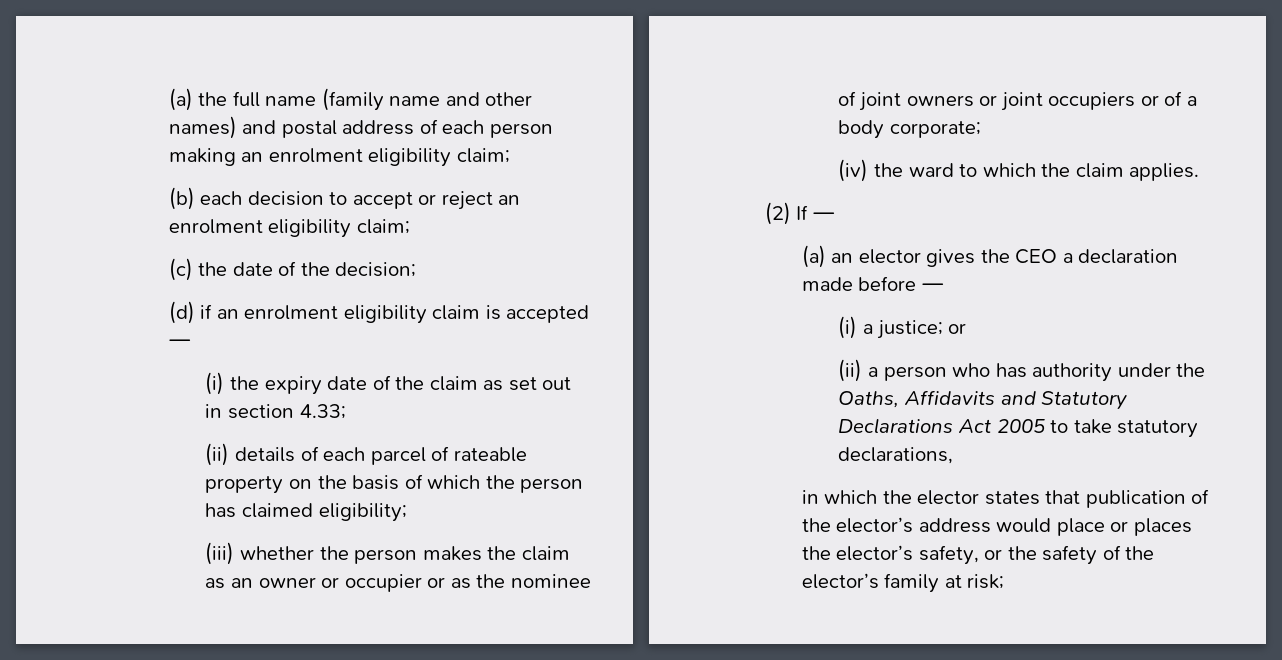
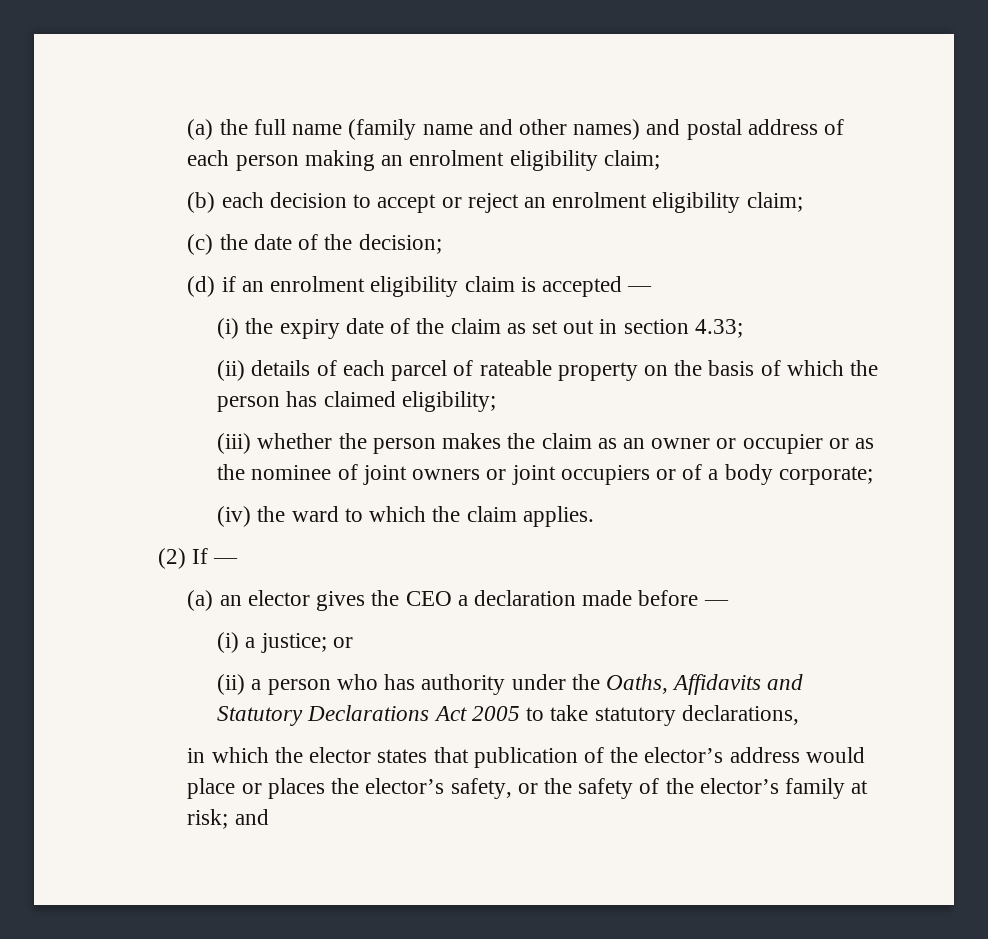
- in which the elector states that publication of the elector’s address would place or places the elector’s safety, or the safety of the elector’s family at risk;
+ in which the elector states that publication of the elector’s address would place or places the elector’s safety, or the safety of the elector’s family at risk; and

